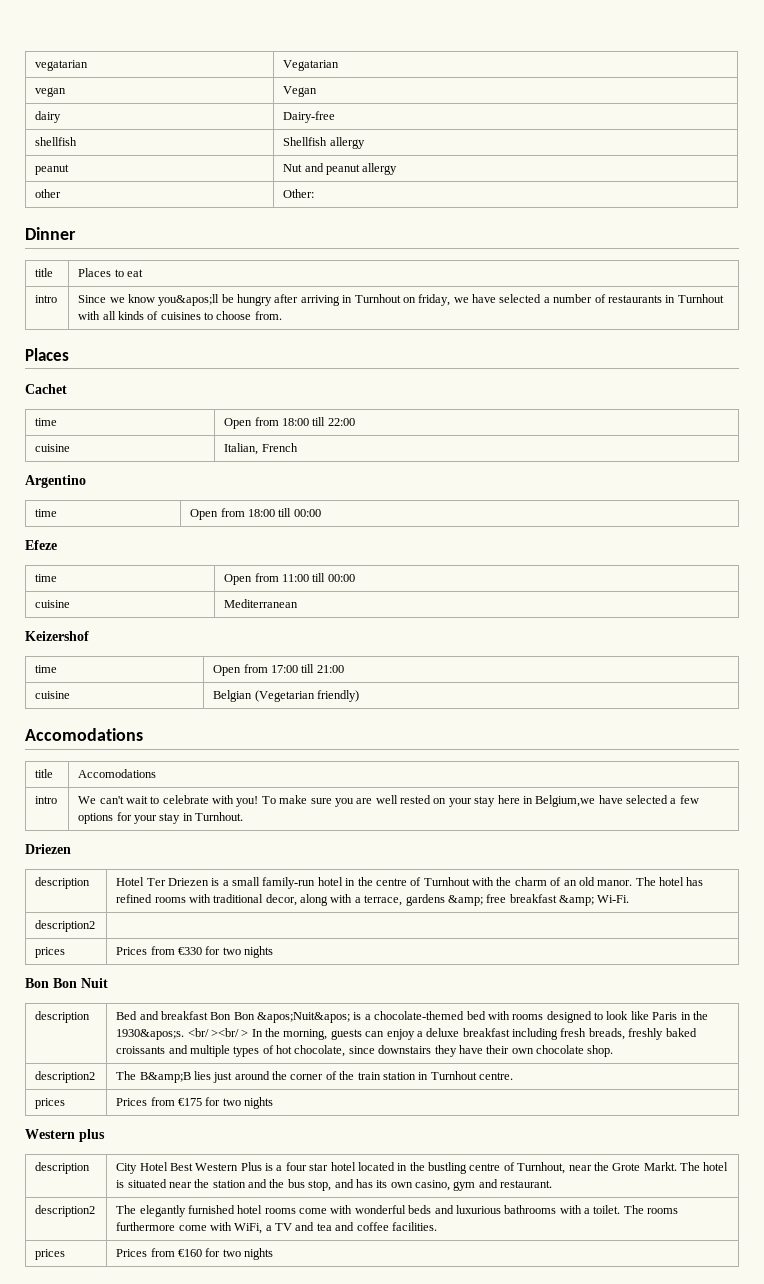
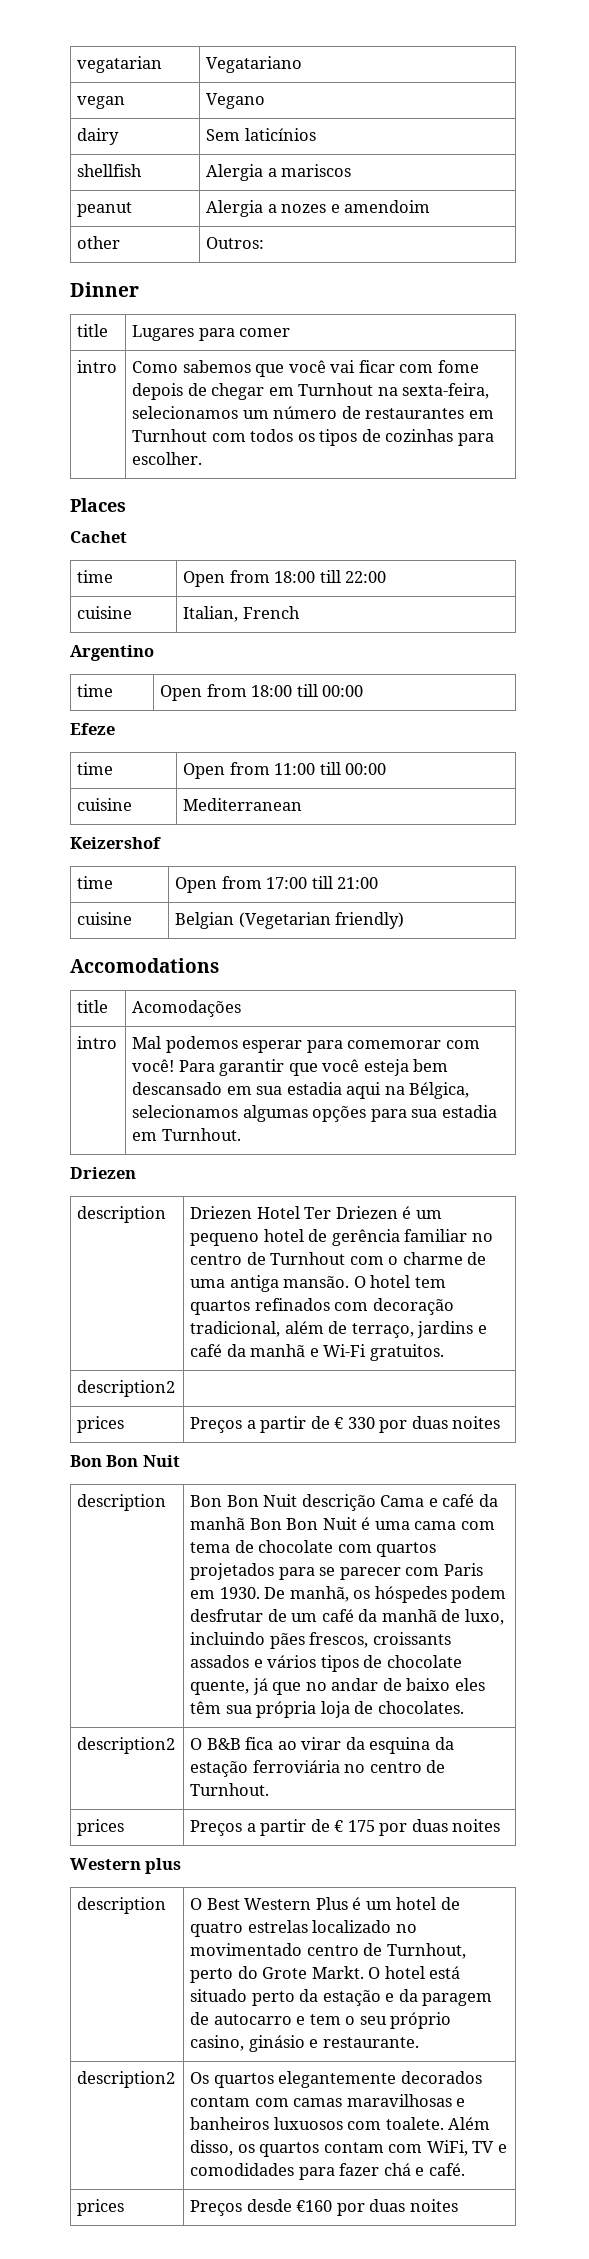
- vegatarian | Vegatarian
+ vegatarian | Vegatariano
- vegan | Vegan
+ vegan | Vegano
- dairy | Dairy-free
+ dairy | Sem laticínios
- shellfish | Shellfish allergy
- peanut | Nut and peanut allergy
+ shellfish | Alergia a mariscos
+ peanut | Alergia a nozes e amendoim
- other | Other:
+ other | Outros:
- title | Places to eat
- intro | Since we know you&apos;ll be hungry after arriving in Turnhout on friday, we have selected a number of restaurants in Turnhout with all kinds of cuisines to choose from.
+ title | Lugares para comer
+ intro | Como sabemos que você vai ficar com fome depois de chegar em Turnhout na sexta-feira, selecionamos um número de restaurantes em Turnhout com todos os tipos de cozinhas para escolher.
- title | Accomodations
- intro | We can't wait to celebrate with you! To make sure you are well rested on your stay here in Belgium,we have selected a few options for your stay in Turnhout.
+ title | Acomodações
+ intro | Mal podemos esperar para comemorar com você! Para garantir que você esteja bem descansado em sua estadia aqui na Bélgica, selecionamos algumas opções para sua estadia em Turnhout.
- Hotel Ter Driezen is a small family-run hotel in the centre of Turnhout with the charm of an old manor. The hotel has refined rooms with traditional decor, along with a terrace, gardens &amp; free breakfast &amp; Wi-Fi.
+ Driezen Hotel Ter Driezen é um pequeno hotel de gerência familiar no centro de Turnhout com o charme de uma antiga mansão. O hotel tem quartos refinados com decoração tradicional, além de terraço, jardins e café da manhã e Wi-Fi gratuitos.
  description2 |
- prices | Prices from €330 for two nights
+ prices | Preços a partir de € 330 por duas noites
  Bon Bon Nuit
- description | Bed and breakfast Bon Bon &apos;Nuit&apos; is a chocolate-themed bed with rooms designed to look like Paris in the 1930&apos;s. <br/ ><br/ > In the morning, guests can enjoy a deluxe breakfast including fresh breads, freshly baked croissants and multiple types of hot chocolate, since downstairs they have their own chocolate shop.
- description2 | The B&amp;B lies just around the corner of the train station in Turnhout centre.
- prices | Prices from €175 for two nights
+ description | Bon Bon Nuit descrição Cama e café da manhã Bon Bon Nuit é uma cama com tema de chocolate com quartos projetados para se parecer com Paris em 1930. De manhã, os hóspedes podem desfrutar de um café da manhã de luxo, incluindo pães frescos, croissants assados e vários tipos de chocolate quente, já que no andar de baixo eles têm sua própria loja de chocolates.
+ description2 | O B&B fica ao virar da esquina da estação ferroviária no centro de Turnhout.
+ prices | Preços a partir de € 175 por duas noites
- City Hotel Best Western Plus is a four star hotel located in the bustling centre of Turnhout, near the Grote Markt. The hotel is situated near the station and the bus stop, and has its own casino, gym and restaurant.
- description2 | The elegantly furnished hotel rooms come with wonderful beds and luxurious bathrooms with a toilet. The rooms furthermore come with WiFi, a TV and tea and coffee facilities.
- prices | Prices from €160 for two nights
+ O Best Western Plus é um hotel de quatro estrelas localizado no movimentado centro de Turnhout, perto do Grote Markt. O hotel está situado perto da estação e da paragem de autocarro e tem o seu próprio casino, ginásio e restaurante.
+ description2 | Os quartos elegantemente decorados contam com camas maravilhosas e banheiros luxuosos com toalete. Além disso, os quartos contam com WiFi, TV e comodidades para fazer chá e café.
+ prices | Preços desde €160 por duas noites

